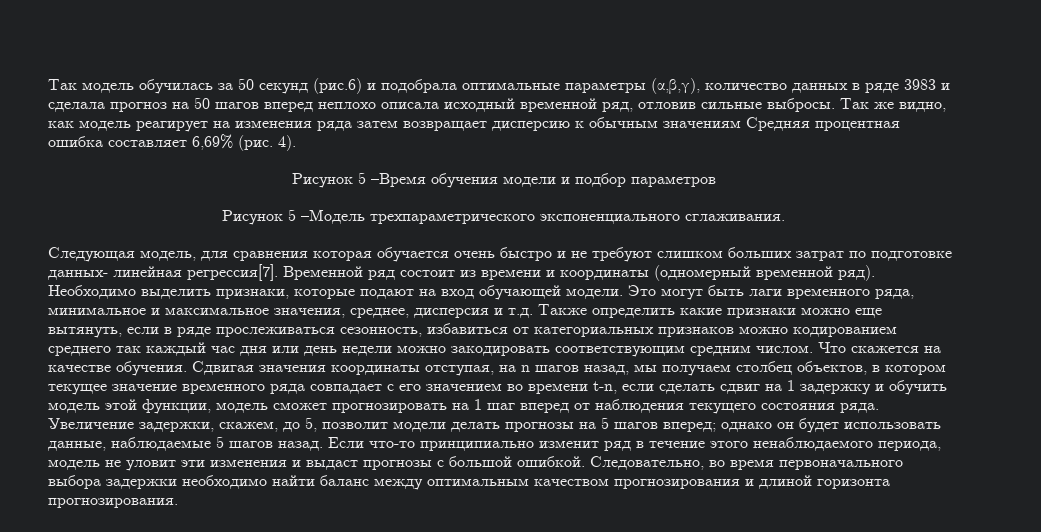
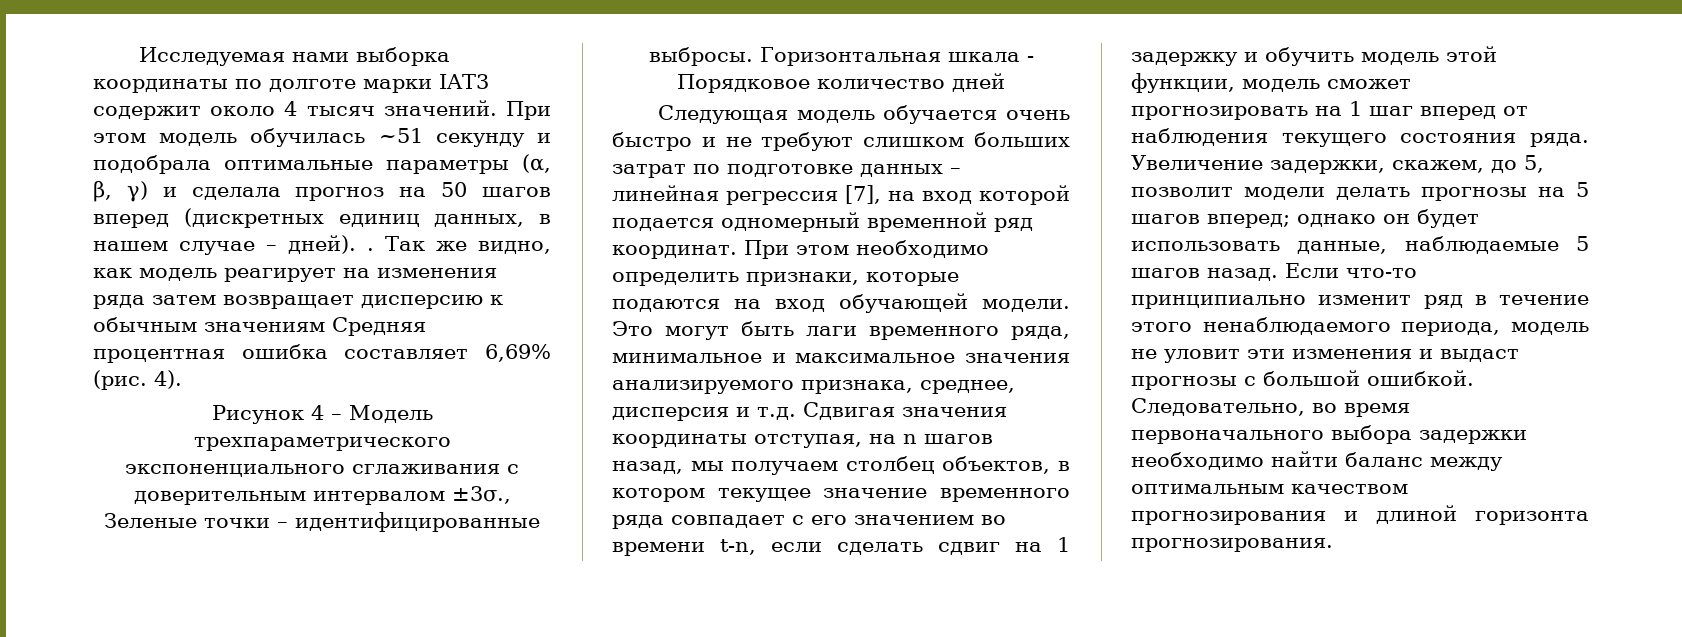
- Так модель обучилась за 50 секунд (рис.6) и подобрала оптимальные параметры (α,β,γ), количество данных в ряде 3983 и сделала прогноз на 50 шагов вперед неплохо описала исходный временной ряд, отловив сильные выбросы.
+ Исследуемая нами выборка координаты по долготе марки IAT3 содержит около 4 тысяч значений. При этом модель обучилась ~51 секунду и подобрала оптимальные параметры (α, β, γ) и сделала прогноз на 50 шагов вперед (дискретных единиц данных, в нашем случае – дней). .
- Рисунок 5 –Время обучения модели и подбор параметров
- Рисунок 5 –Модель трехпараметрического экспоненциального сглаживания.
- Следующая модель, для сравнения которая обучается очень быстро и не требуют слишком больших затрат по подготовке данных- линейная регрессия[7]. Временной ряд состоит из времени и координаты (одномерный временной ряд). Необходимо выделить признаки, которые подают на вход обучающей модели.
+ Рисунок 4 – Модель трехпараметрического экспоненциального сглаживания с доверительным интервалом ±3σ., Зеленые точки – идентифицированные выбросы. Горизонтальная шкала - Порядковое количество дней
+ Следующая модель обучается очень быстро и не требуют слишком больших затрат по подготовке данных – линейная регрессия [7], на вход которой подается одномерный временной ряд координат. При этом необходимо определить признаки, которые подаются на вход обучающей модели.
- Это могут быть лаги временного ряда, минимальное и максимальное значения, среднее, дисперсия и т.д. Также определить какие признаки можно еще вытянуть, если в ряде прослеживаться сезонность, избавиться от категориальных признаков можно кодированием среднего так каждый час дня или день недели можно закодировать соответствующим средним числом. Что скажется на качестве обучения. Сдвигая значения координаты отступая, на n шагов назад, мы получаем столбец объектов, в котором текущее значение временного ряда совпадает с его значением во времени t-n, если сделать сдвиг на 1 задержку и обучить модель этой функции, модель сможет прогнозировать на 1 шаг вперед от наблюдения текущего состояния ряда.
+ Это могут быть лаги временного ряда, минимальное и максимальное значения анализируемого признака, среднее, дисперсия и т.д. Сдвигая значения координаты отступая, на n шагов назад, мы получаем столбец объектов, в котором текущее значение временного ряда совпадает с его значением во времени t-n, если сделать сдвиг на 1 задержку и обучить модель этой функции, модель сможет прогнозировать на 1 шаг вперед от наблюдения текущего состояния ряда.

